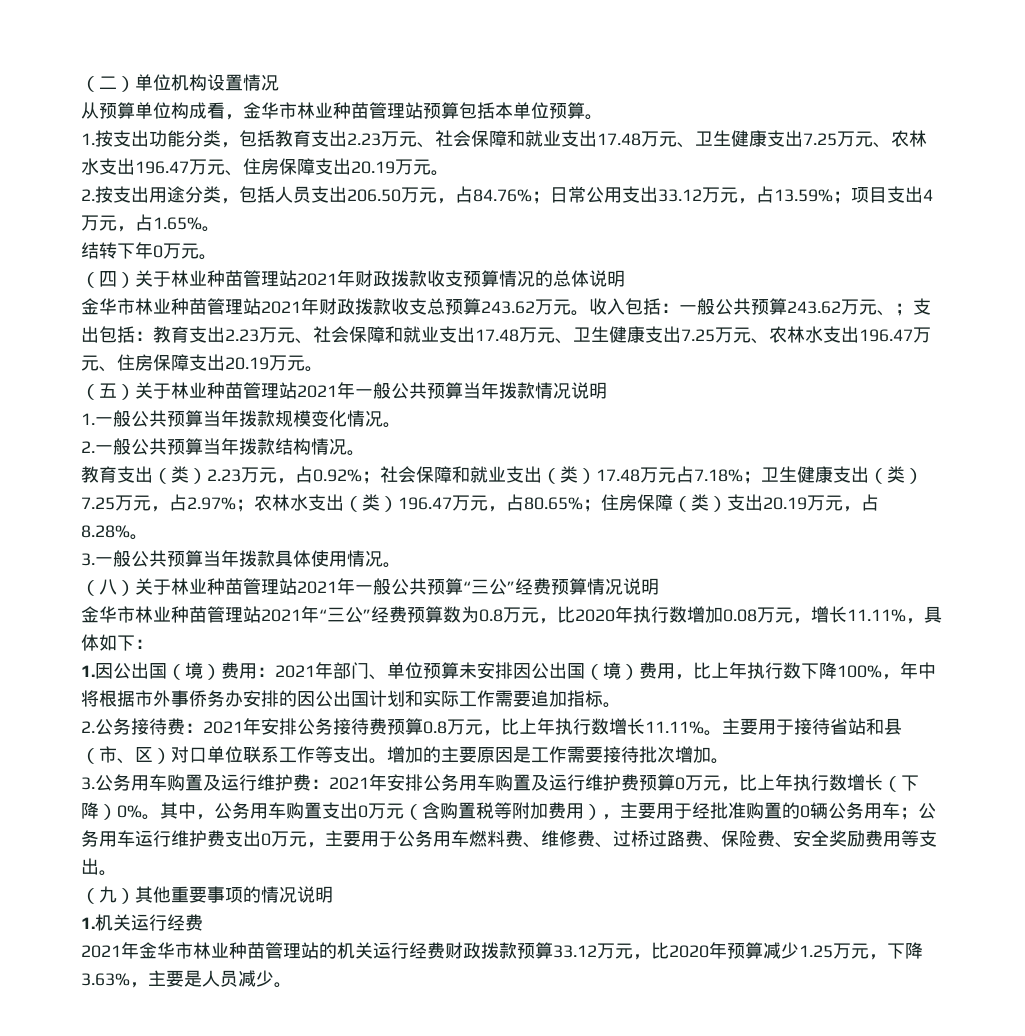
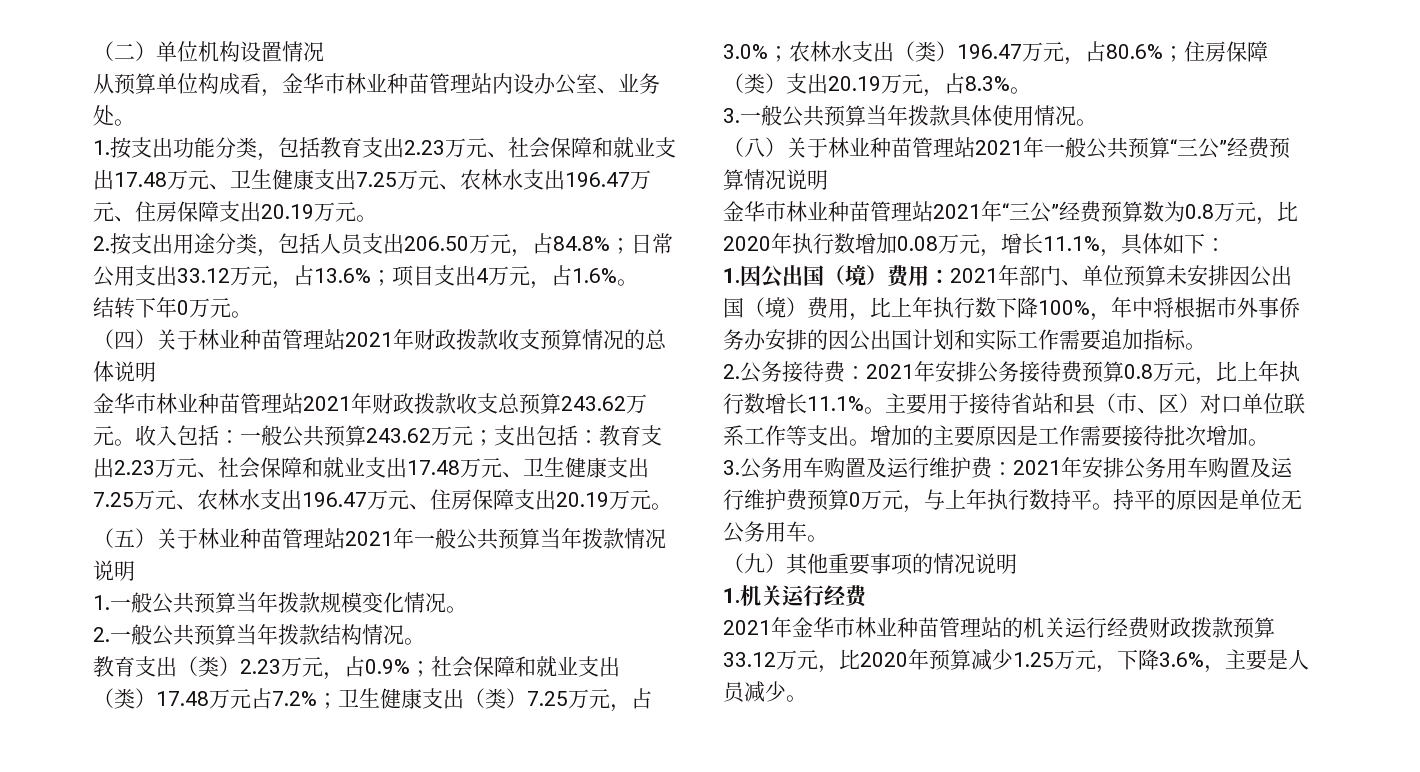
- 从预算单位构成看，金华市林业种苗管理站预算包括本单位预算。
+ 从预算单位构成看，金华市林业种苗管理站内设办公室、业务处。
- 2.按支出用途分类，包括人员支出206.50万元，占84.76%；日常公用支出33.12万元，占13.59%；项目支出4万元，占1.65%。
+ 2.按支出用途分类，包括人员支出206.50万元，占84.8%；日常公用支出33.12万元，占13.6%；项目支出4万元，占1.6%。
- 收入包括：一般公共预算243.62万元、；支出包括：教育支出2.23万元、社会保障和就业支出17.48万元、卫生健康支出7.25万元、农林水支出196.47万元、住房保障支出20.19万元。
+ 收入包括：一般公共预算243.62万元；支出包括：教育支出2.23万元、社会保障和就业支出17.48万元、卫生健康支出7.25万元、农林水支出196.47万元、住房保障支出20.19万元。
- 教育支出（类）2.23万元，占0.92%；社会保障和就业支出（类）17.48万元占7.18%；卫生健康支出（类）7.25万元，占2.97%；农林水支出（类）196.47万元，占80.65%；住房保障（类）支出20.19万元，占8.28%。
+ 教育支出（类）2.23万元，占0.9%；社会保障和就业支出（类）17.48万元占7.2%；卫生健康支出（类）7.25万元，占3.0%；农林水支出（类）196.47万元，占80.6%；住房保障（类）支出20.19万元，占8.3%。
- 金华市林业种苗管理站2021年“三公”经费预算数为0.8万元，比2020年执行数增加0.08万元，增长11.11%，具体如下：
+ 金华市林业种苗管理站2021年“三公”经费预算数为0.8万元，比2020年执行数增加0.08万元，增长11.1%，具体如下：
- 2.公务接待费：2021年安排公务接待费预算0.8万元，比上年执行数增长11.11%。
+ 2.公务接待费：2021年安排公务接待费预算0.8万元，比上年执行数增长11.1%。
- 3.公务用车购置及运行维护费：2021年安排公务用车购置及运行维护费预算0万元，比上年执行数增长（下降）0%。其中，公务用车购置支出0万元（含购置税等附加费用），主要用于经批准购置的0辆公务用车；公务用车运行维护费支出0万元，主要用于公务用车燃料费、维修费、过桥过路费、保险费、安全奖励费用等支出。
+ 3.公务用车购置及运行维护费：2021年安排公务用车购置及运行维护费预算0万元，与上年执行数持平。持平的原因是单位无公务用车。
- 2021年金华市林业种苗管理站的机关运行经费财政拨款预算33.12万元，比2020年预算减少1.25万元，下降3.63%，主要是人员减少。
+ 2021年金华市林业种苗管理站的机关运行经费财政拨款预算33.12万元，比2020年预算减少1.25万元，下降3.6%，主要是人员减少。

